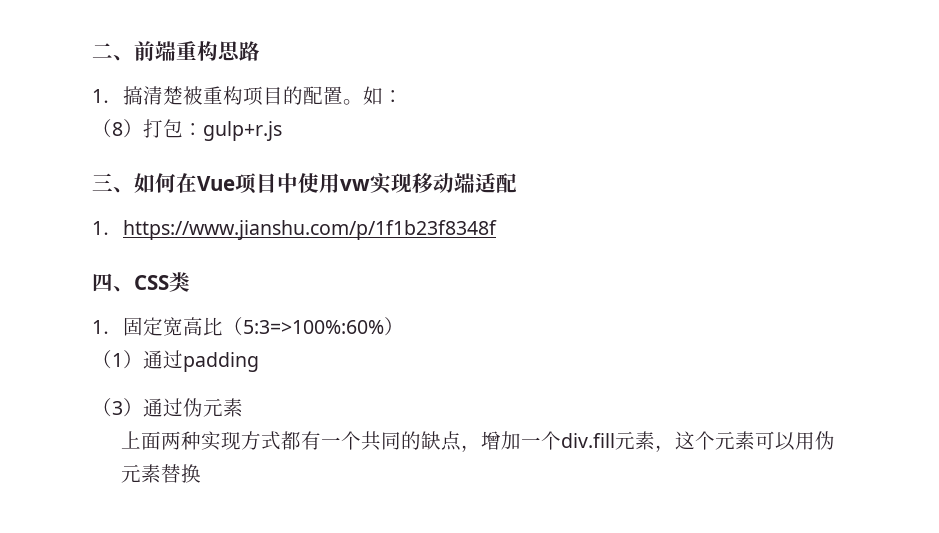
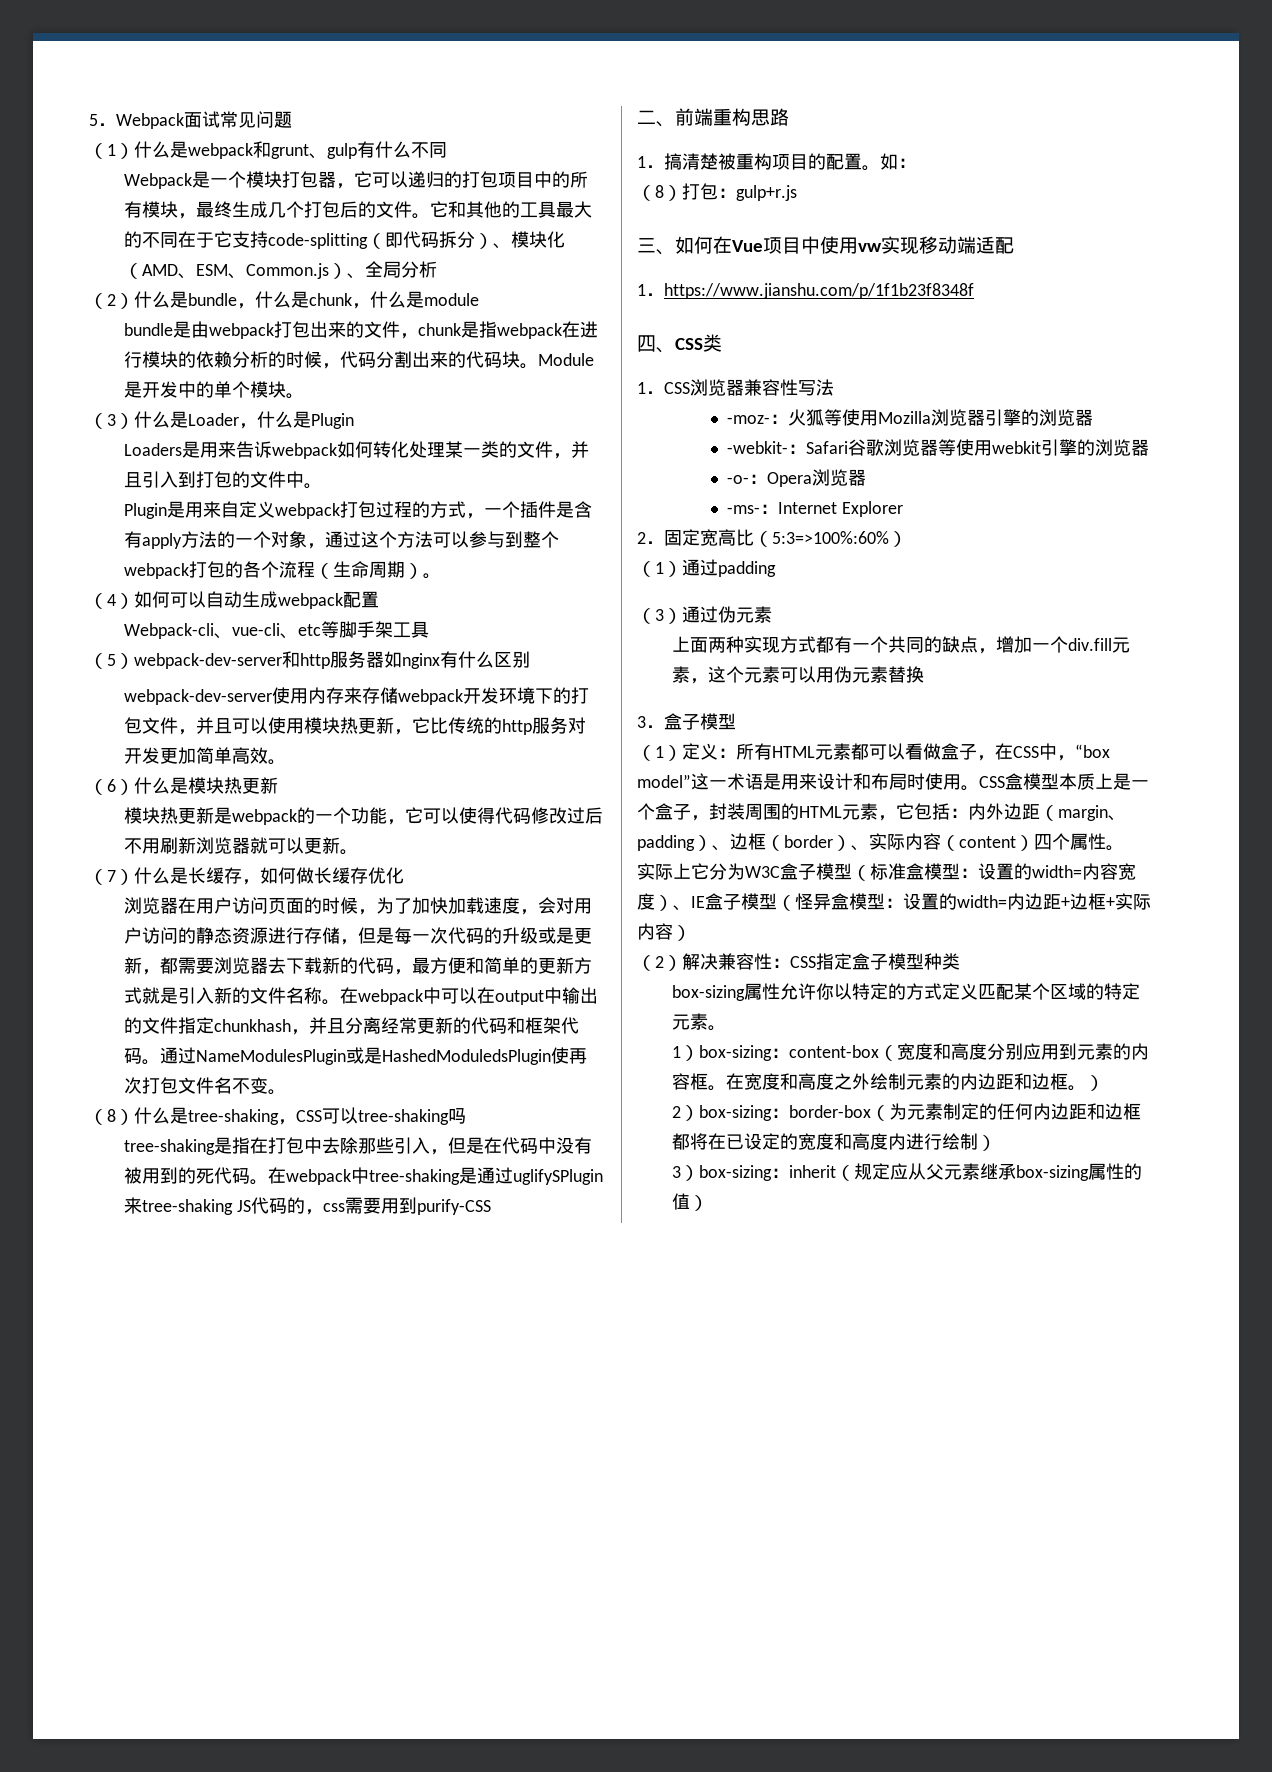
+ 5．Webpack面试常见问题
+ （1）什么是webpack和grunt、gulp有什么不同
+ Webpack是一个模块打包器，它可以递归的打包项目中的所有模块，最终生成几个打包后的文件。它和其他的工具最大的不同在于它支持code-splitting（即代码拆分）、模块化（AMD、ESM、Common.js）、全局分析
+ （2）什么是bundle，什么是chunk，什么是module
+ bundle是由webpack打包出来的文件，chunk是指webpack在进行模块的依赖分析的时候，代码分割出来的代码块。Module是开发中的单个模块。
+ （3）什么是Loader，什么是Plugin
+ Loaders是用来告诉webpack如何转化处理某一类的文件，并且引入到打包的文件中。
+ Plugin是用来自定义webpack打包过程的方式，一个插件是含有apply方法的一个对象，通过这个方法可以参与到整个webpack打包的各个流程（生命周期）。
+ （4）如何可以自动生成webpack配置
+ Webpack-cli、vue-cli、etc等脚手架工具
+ （5）webpack-dev-server和http服务器如nginx有什么区别
+ webpack-dev-server使用内存来存储webpack开发环境下的打包文件，并且可以使用模块热更新，它比传统的http服务对开发更加简单高效。
+ （6）什么是模块热更新
+ 模块热更新是webpack的一个功能，它可以使得代码修改过后不用刷新浏览器就可以更新。
+ （7）什么是长缓存，如何做长缓存优化
+ 浏览器在用户访问页面的时候，为了加快加载速度，会对用户访问的静态资源进行存储，但是每一次代码的升级或是更新，都需要浏览器去下载新的代码，最方便和简单的更新方式就是引入新的文件名称。在webpack中可以在output中输出的文件指定chunkhash，并且分离经常更新的代码和框架代码。通过NameModulesPlugin或是HashedModuledsPlugin使再次打包文件名不变。
+ （8）什么是tree-shaking，CSS可以tree-shaking吗
+ tree-shaking是指在打包中去除那些引入，但是在代码中没有被用到的死代码。在webpack中tree-shaking是通过uglifySPlugin来tree-shaking JS代码的，css需要用到purify-CSS
- 1．固定宽高比（5:3=>100%:60%）
+ 1．CSS浏览器兼容性写法
+ -moz-：火狐等使用Mozilla浏览器引擎的浏览器
+ -webkit-：Safari谷歌浏览器等使用webkit引擎的浏览器
+ -o-：Opera浏览器
+ -ms-：Internet Explorer
+ 2．固定宽高比（5:3=>100%:60%）
+ 3．盒子模型
+ （1）定义：所有HTML元素都可以看做盒子，在CSS中，“box model”这一术语是用来设计和布局时使用。CSS盒模型本质上是一个盒子，封装周围的HTML元素，它包括：内外边距（margin、padding）、边框（border）、实际内容（content）四个属性。
+ 实际上它分为W3C盒子模型（标准盒模型：设置的width=内容宽度）、IE盒子模型（怪异盒模型：设置的width=内边距+边框+实际内容）
+ （2）解决兼容性：CSS指定盒子模型种类
+ box-sizing属性允许你以特定的方式定义匹配某个区域的特定元素。
+ 1）box-sizing：content-box（宽度和高度分别应用到元素的内容框。在宽度和高度之外绘制元素的内边距和边框。）
+ 2）box-sizing：border-box（为元素制定的任何内边距和边框都将在已设定的宽度和高度内进行绘制）
+ 3）box-sizing：inherit（规定应从父元素继承box-sizing属性的值）

